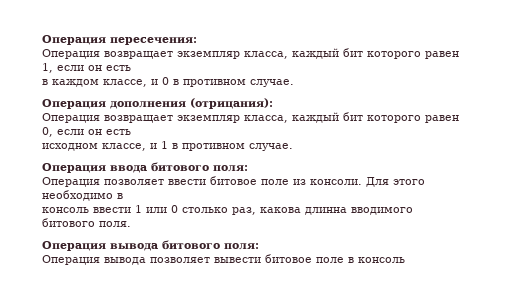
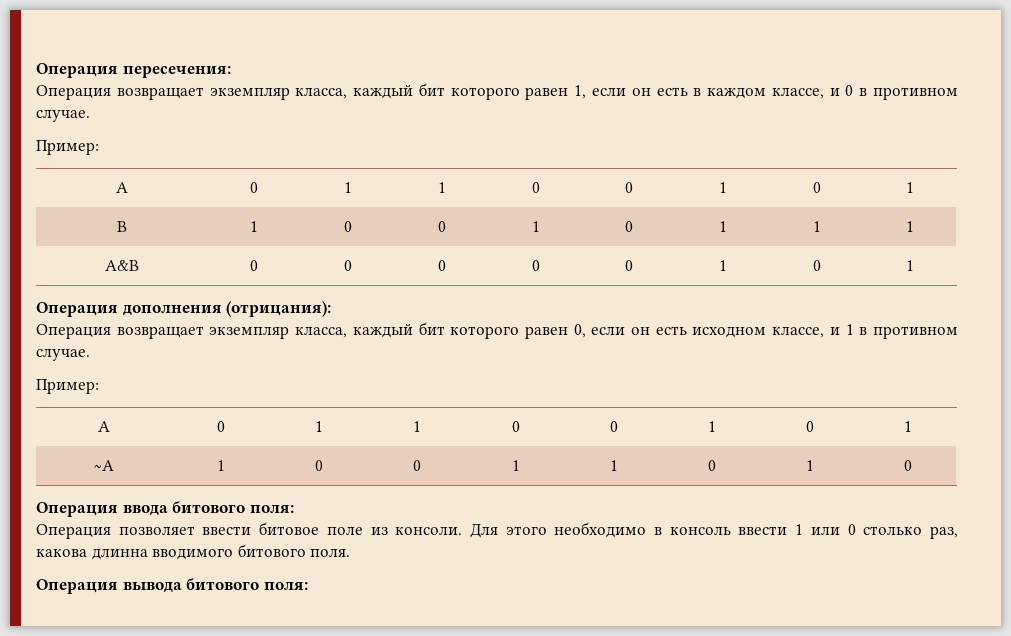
- Операция возвращает экземпляр класса, каждый бит которого равен 1, если он есть
- в каждом классе, и 0 в противном случае.
+ Операция возвращает экземпляр класса, каждый бит которого равен 1, если он есть в каждом классе, и 0 в противном случае.
+ Пример:
+ A | 0 | 1 | 1 | 0 | 0 | 1 | 0 | 1
+ B | 1 | 0 | 0 | 1 | 0 | 1 | 1 | 1
+ A&B | 0 | 0 | 0 | 0 | 0 | 1 | 0 | 1
- Операция возвращает экземпляр класса, каждый бит которого равен 0, если он есть
- исходном классе, и 1 в противном случае.
+ Операция возвращает экземпляр класса, каждый бит которого равен 0, если он есть исходном классе, и 1 в противном случае.
+ Пример:
+ A | 0 | 1 | 1 | 0 | 0 | 1 | 0 | 1
+ ~A | 1 | 0 | 0 | 1 | 1 | 0 | 1 | 0
- Для этого необходимо в
- консоль ввести 1 или 0 столько раз, какова длинна вводимого битового поля.
+ Для этого необходимо в консоль ввести 1 или 0 столько раз, какова длинна вводимого битового поля.
- Операция вывода позволяет вывести битовое поле в консоль

